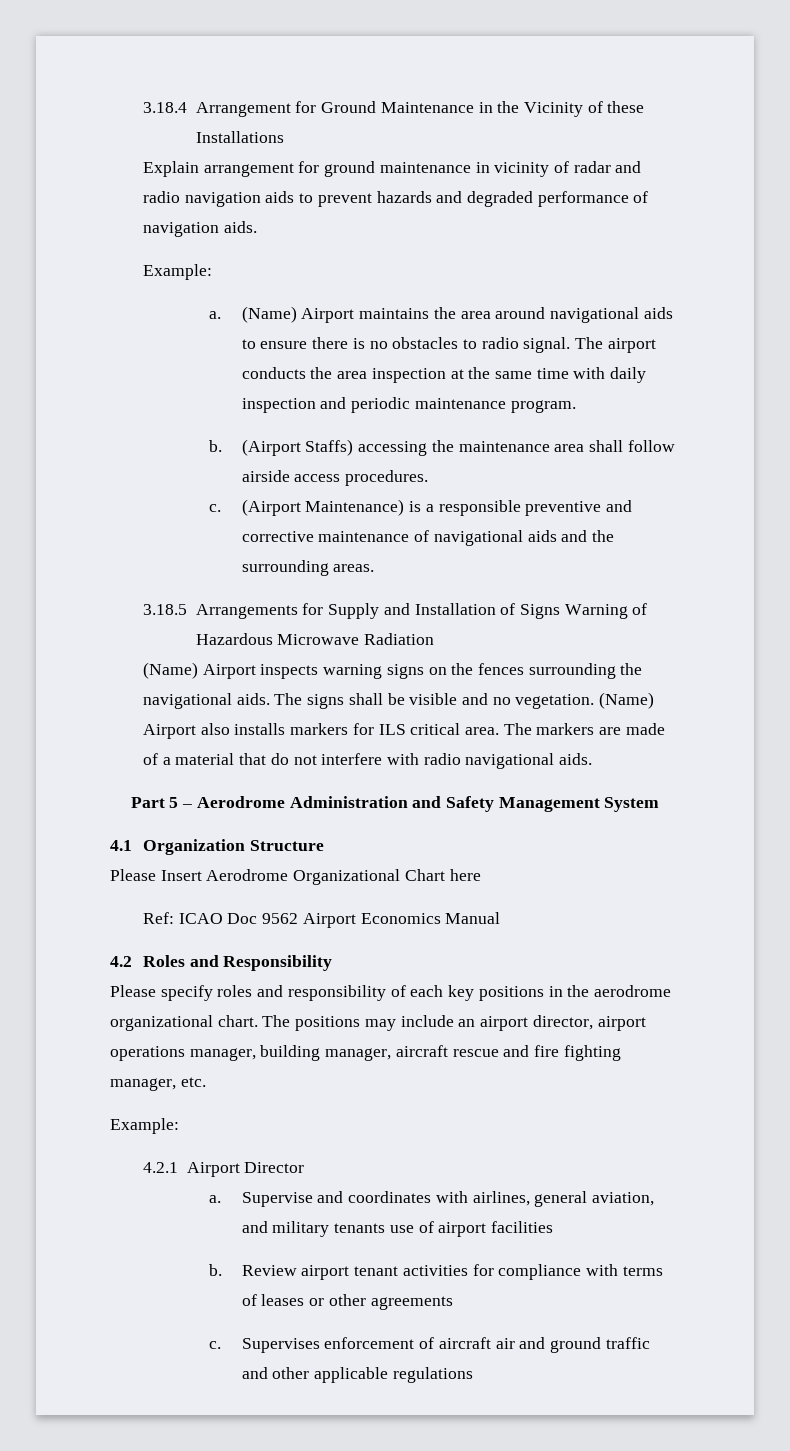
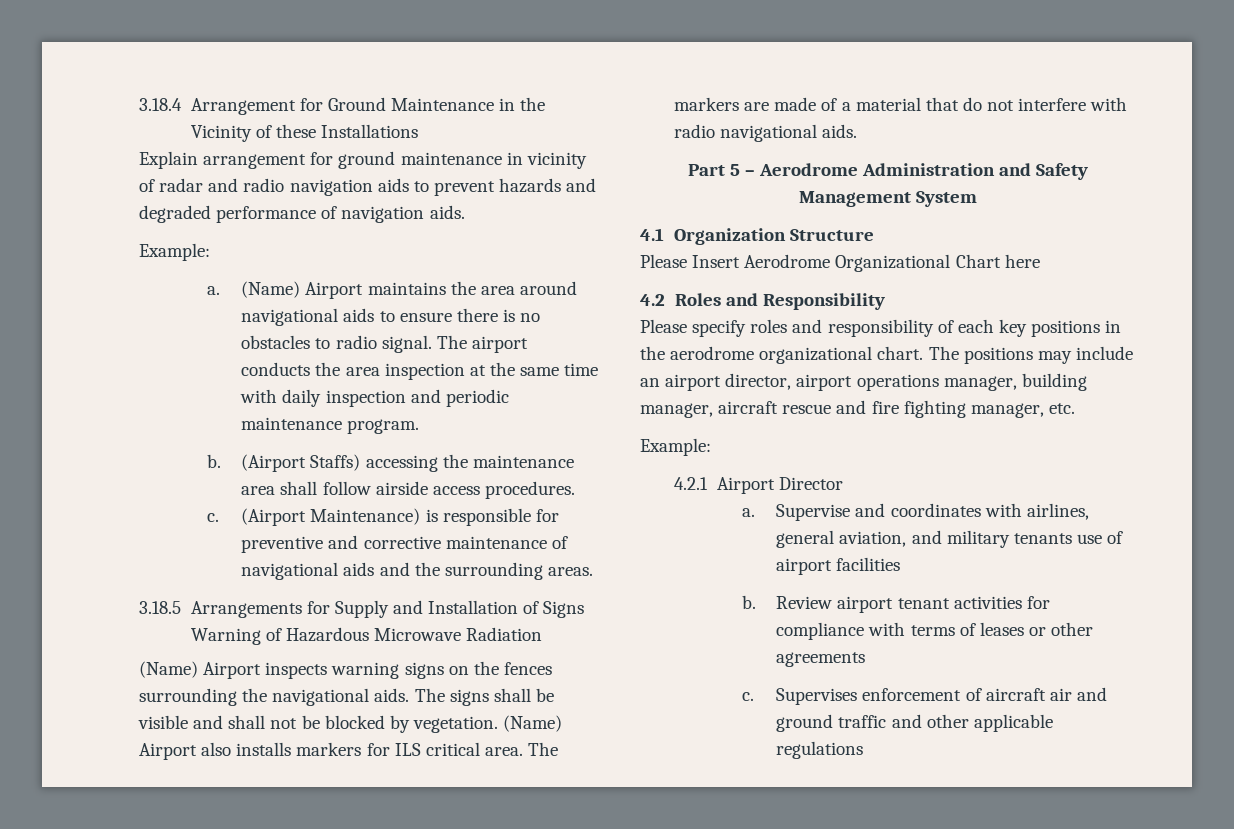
- (Airport Maintenance) is a responsible preventive and corrective maintenance of navigational aids and the surrounding areas.
+ (Airport Maintenance) is responsible for preventive and corrective maintenance of navigational aids and the surrounding areas.
- The signs shall be visible and no vegetation.
+ The signs shall be visible and shall not be blocked by vegetation.
- Ref: ICAO Doc 9562 Airport Economics Manual

